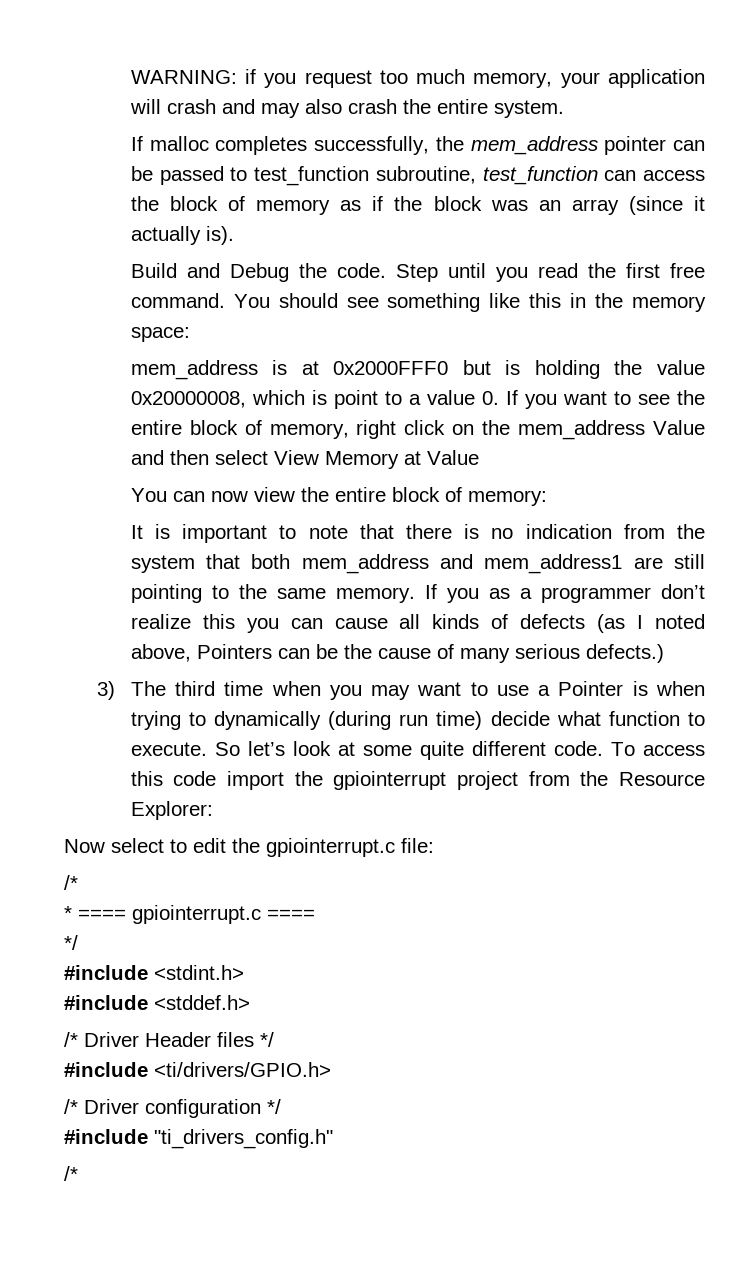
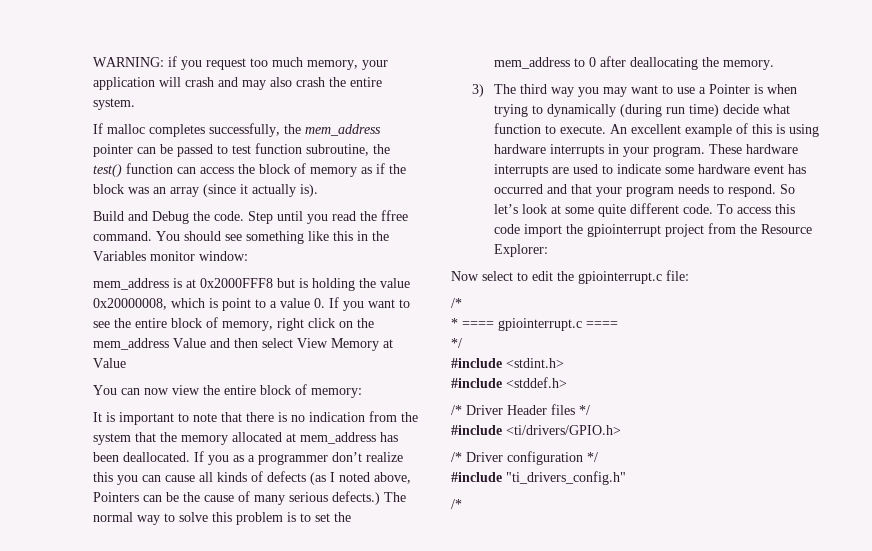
- If malloc completes successfully, the mem_address pointer can be passed to test_function subroutine, test_function can access the block of memory as if the block was an array (since it actually is).
+ If malloc completes successfully, the mem_address pointer can be passed to test function subroutine, the test() function can access the block of memory as if the block was an array (since it actually is).
- Step until you read the first free command.
+ Step until you read the ffree command.
- You should see something like this in the memory space:
+ You should see something like this in the Variables monitor window:
- mem_address is at 0x2000FFF0 but is holding the value 0x20000008, which is point to a value 0. If you want to see the entire block of memory, right click on the mem_address Value and then select View Memory at Value
+ mem_address is at 0x2000FFF8 but is holding the value 0x20000008, which is point to a value 0. If you want to see the entire block of memory, right click on the mem_address Value and then select View Memory at Value
- It is important to note that there is no indication from the system that both mem_address and mem_address1 are still pointing to the same memory.
+ It is important to note that there is no indication from the system that the memory allocated at mem_address has been deallocated.
+ The normal way to solve this problem is to set the mem_address to 0 after deallocating the memory.
- 3) The third time when you may want to use a Pointer is when trying to dynamically (during run time) decide what function to execute.
+ 3) The third way you may want to use a Pointer is when trying to dynamically (during run time) decide what function to execute.
+ An excellent example of this is using hardware interrupts in your program. These hardware interrupts are used to indicate some hardware event has occurred and that your program needs to respond.

